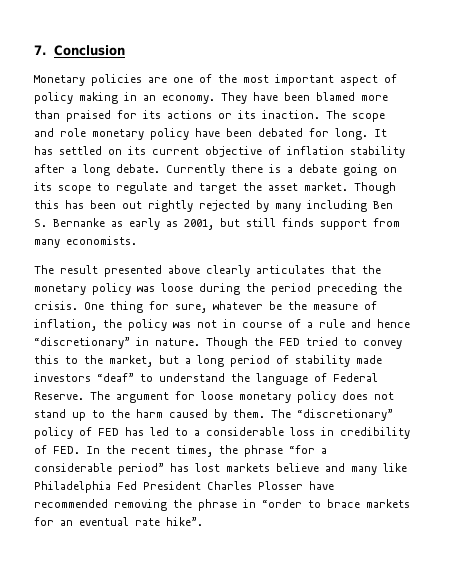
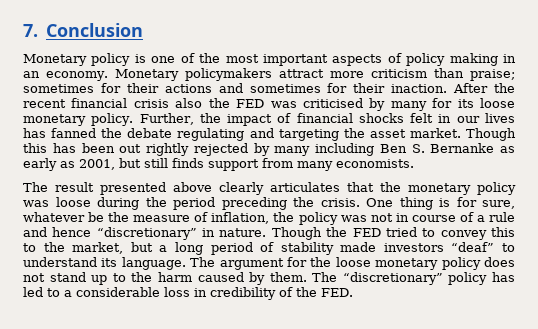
- Monetary policies are one of the most important aspect of policy making in an economy.
+ Monetary policy is one of the most important aspects of policy making in an economy.
- They have been blamed more than praised for its actions or its inaction. The scope and role monetary policy have been debated for long. It has settled on its current objective of inflation stability after a long debate. Currently there is a debate going on its scope to regulate and target the asset market.
+ Monetary policymakers attract more criticism than praise; sometimes for their actions and sometimes for their inaction. After the recent financial crisis also the FED was criticised by many for its loose monetary policy. Further, the impact of financial shocks felt in our lives has fanned the debate regulating and targeting the asset market.
- One thing for sure, whatever be the measure of inflation, the policy was not in course of a rule and hence “discretionary” in nature.
+ One thing is for sure, whatever be the measure of inflation, the policy was not in course of a rule and hence “discretionary” in nature.
- Though the FED tried to convey this to the market, but a long period of stability made investors “deaf” to understand the language of Federal Reserve.
+ Though the FED tried to convey this to the market, but a long period of stability made investors “deaf” to understand its language.
- The argument for loose monetary policy does not stand up to the harm caused by them.
+ The argument for the loose monetary policy does not stand up to the harm caused by them.
- The “discretionary” policy of FED has led to a considerable loss in credibility of FED. In the recent times, the phrase “for a considerable period” has lost markets believe and many like Philadelphia Fed President Charles Plosser have recommended removing the phrase in “order to brace markets for an eventual rate hike”.
+ The “discretionary” policy has led to a considerable loss in credibility of the FED.

